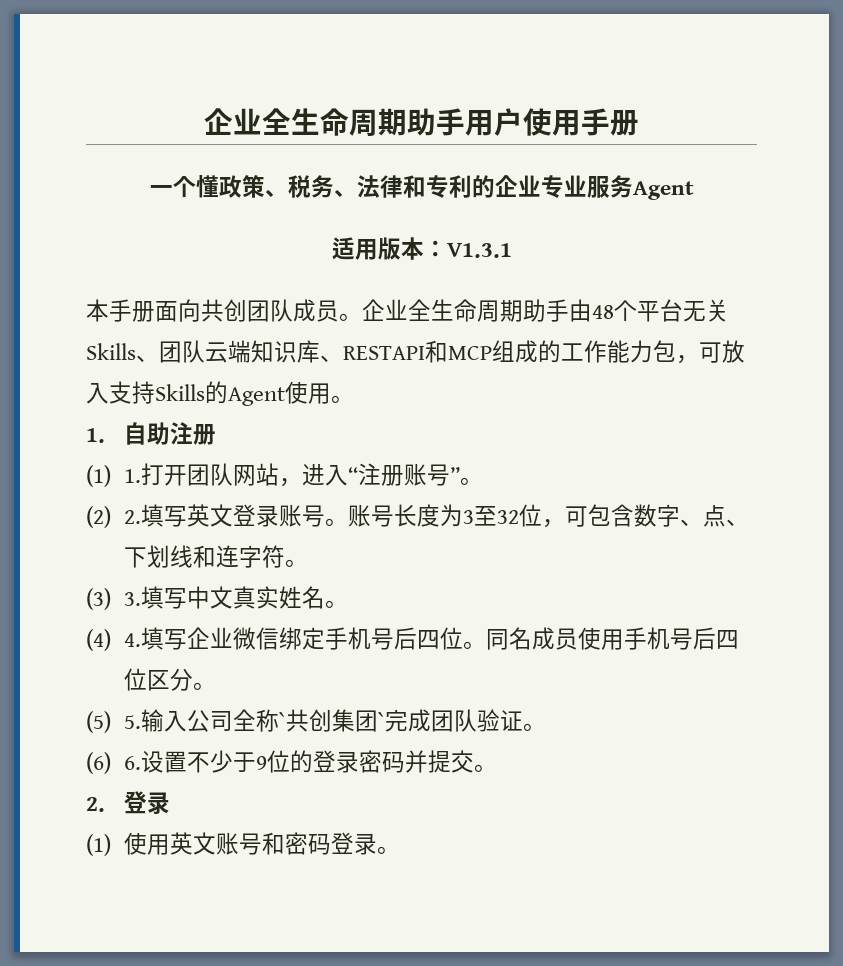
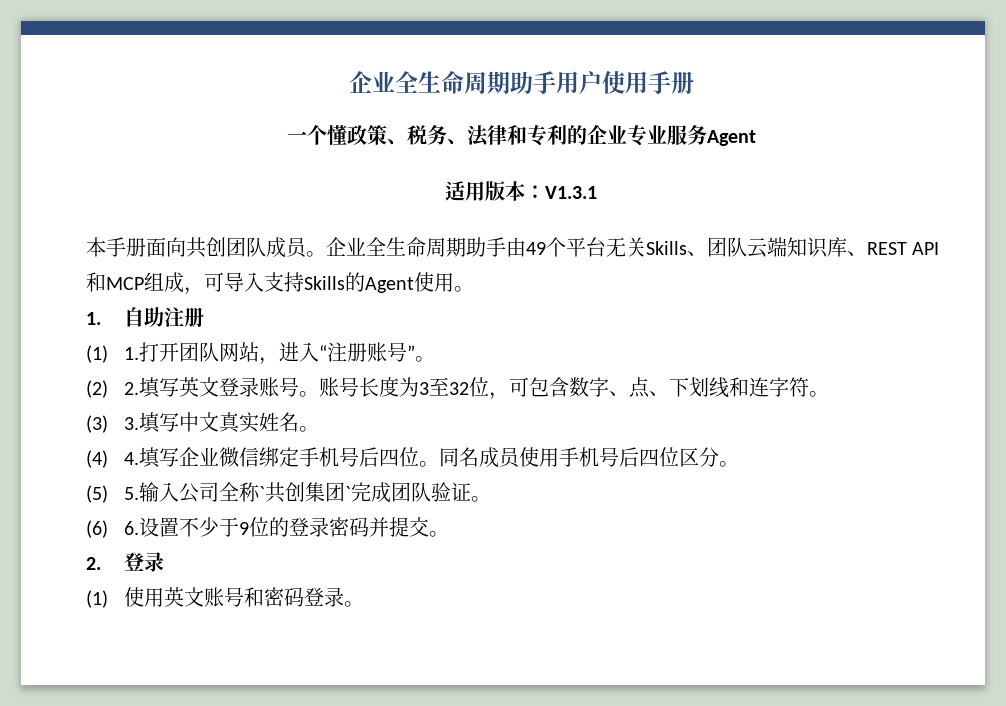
- 企业全生命周期助手由48个平台无关Skills、团队云端知识库、RESTAPI和MCP组成的工作能力包，可放入支持Skills的Agent使用。
+ 企业全生命周期助手由49个平台无关Skills、团队云端知识库、REST API和MCP组成，可导入支持Skills的Agent使用。

